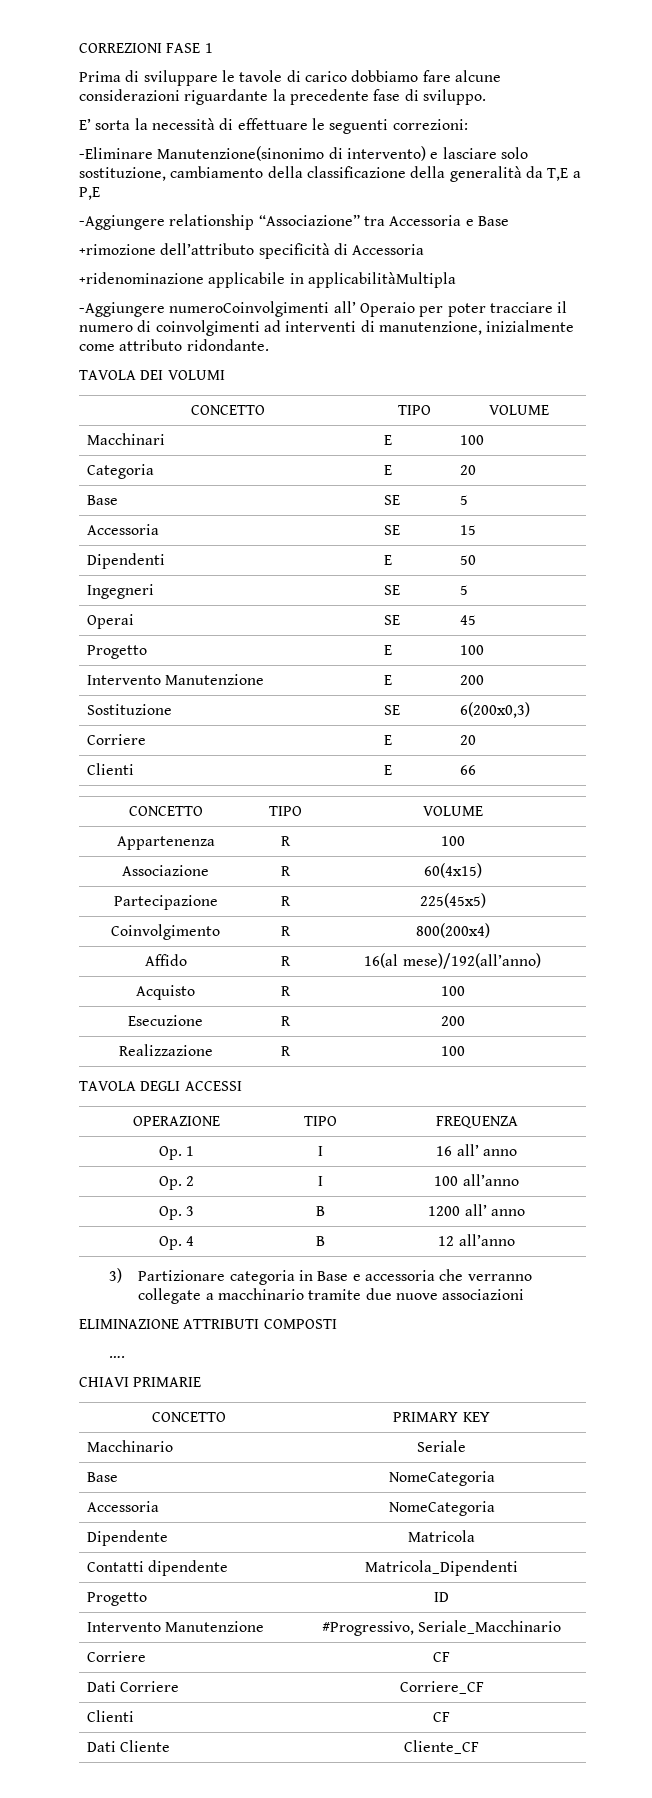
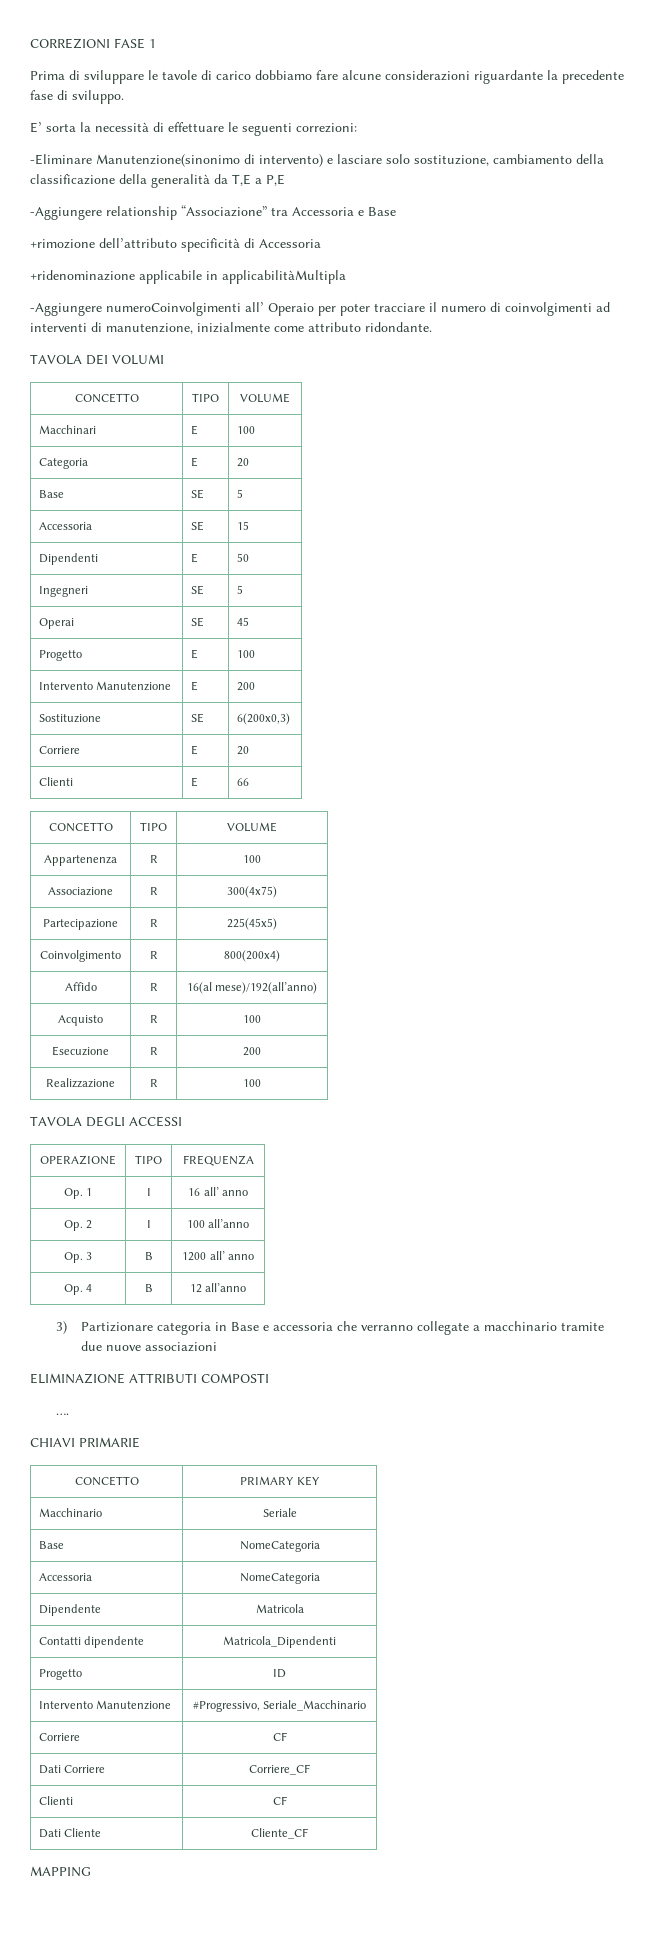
- Associazione | R | 60(4x15)
+ Associazione | R | 300(4x75)
+ MAPPING

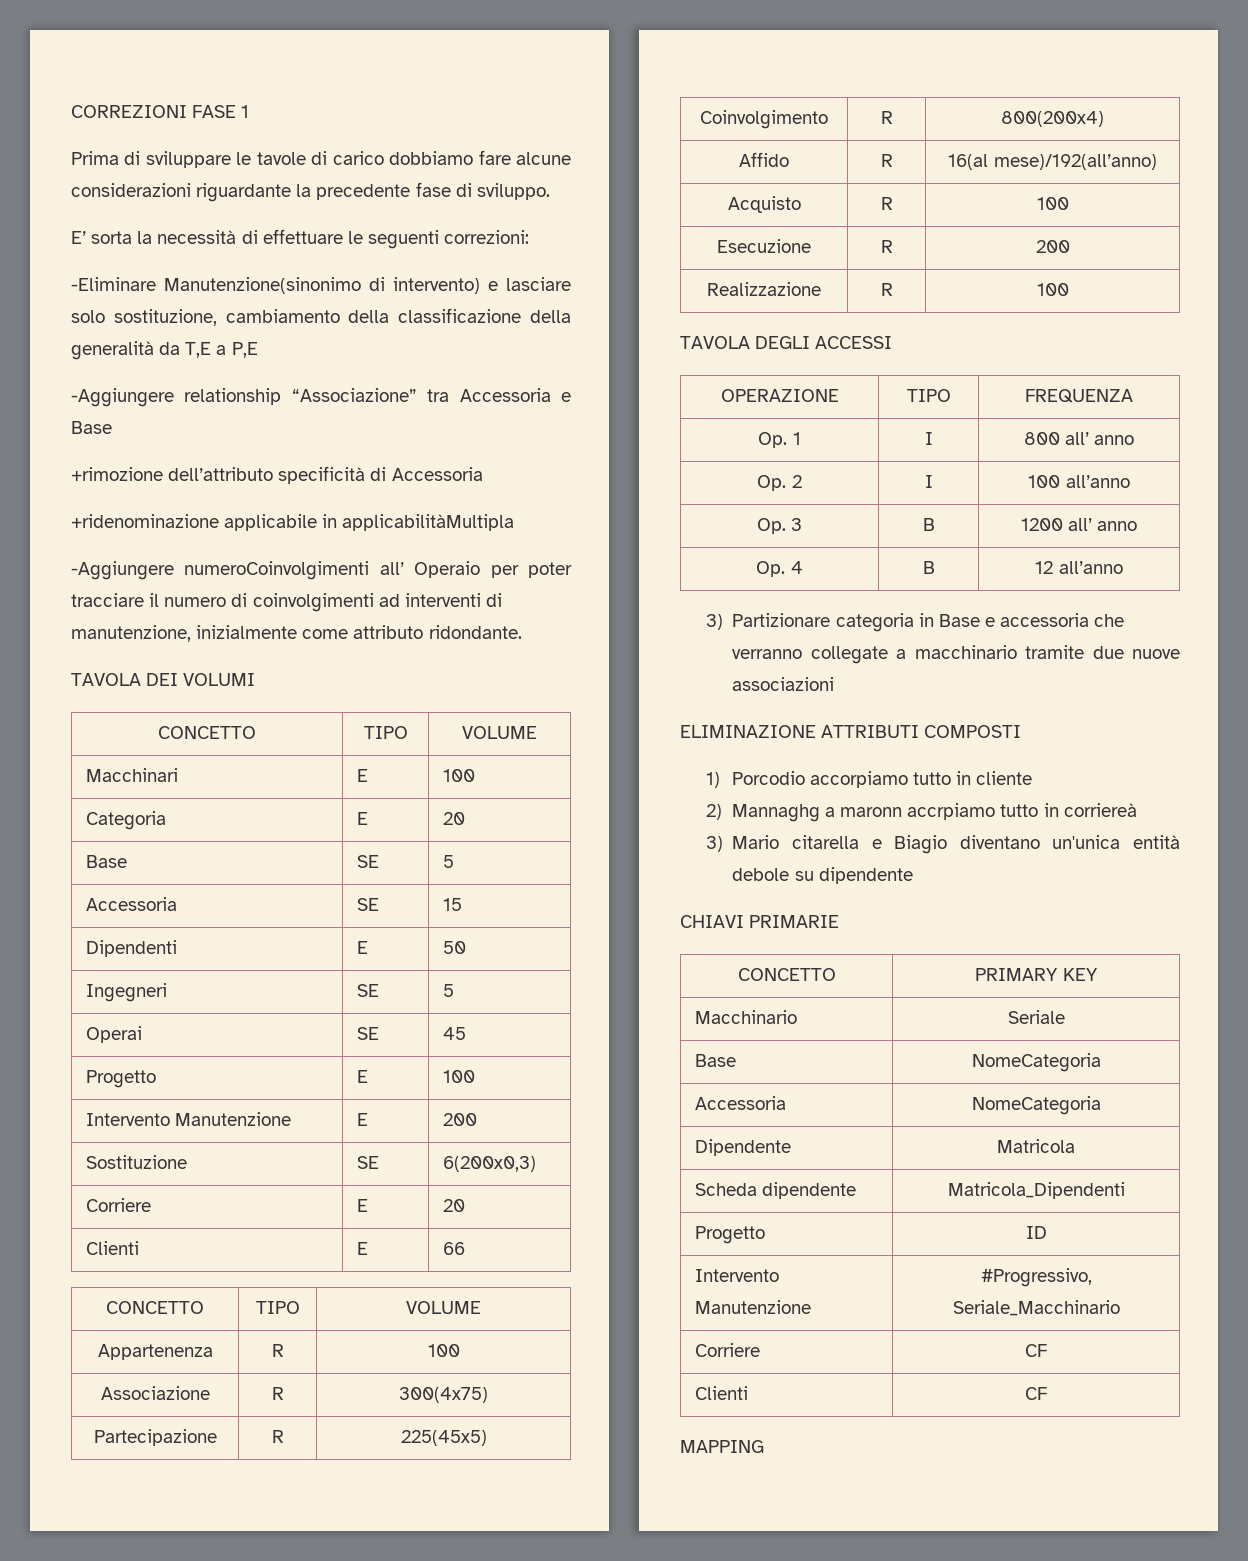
- Op. 1 | I | 16 all’ anno
+ Op. 1 | I | 800 all’ anno
- ….
+ 1) Porcodio accorpiamo tutto in cliente
+ 2) Mannaghg a maronn accrpiamo tutto in corriereà
+ 3) Mario citarella e Biagio diventano un'unica entità debole su dipendente
- Contatti dipendente | Matricola_Dipendenti
+ Scheda dipendente | Matricola_Dipendenti
- Dati Corriere | Corriere_CF
- Dati Cliente | Cliente_CF

